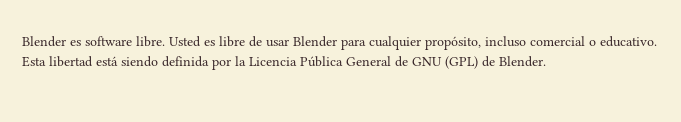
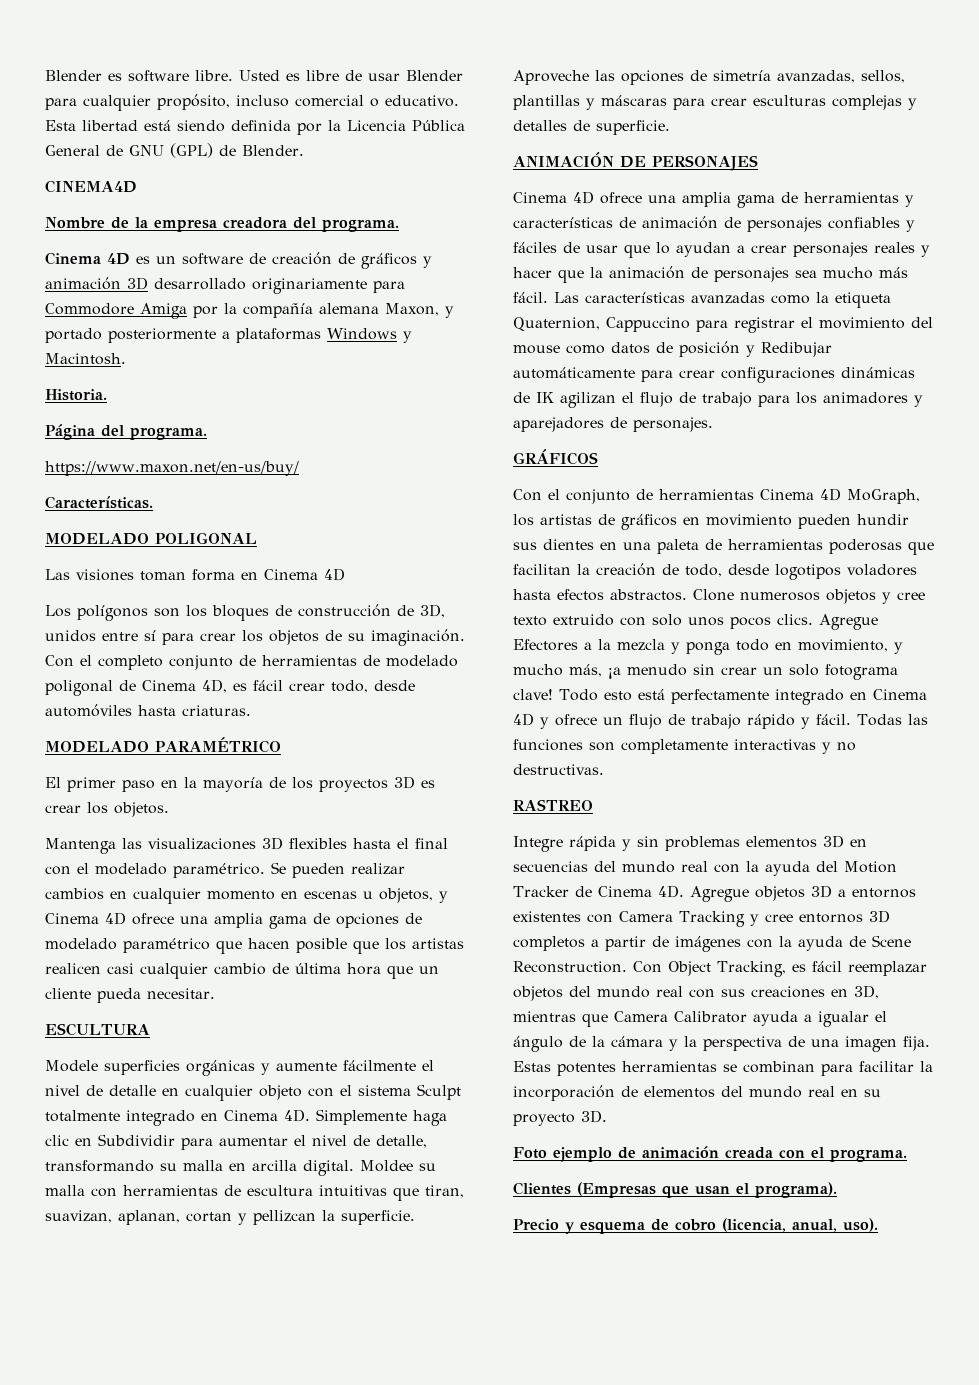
+ CINEMA4D
+ Nombre de la empresa creadora del programa.
+ Cinema 4D es un software de creación de gráficos y animación 3D desarrollado originariamente para Commodore Amiga por la compañía alemana Maxon, y portado posteriormente a plataformas Windows y Macintosh.
+ Historia.
+ Página del programa.
+ https://www.maxon.net/en-us/buy/
+ Características.
+ MODELADO POLIGONAL
+ Las visiones toman forma en Cinema 4D
+ Los polígonos son los bloques de construcción de 3D, unidos entre sí para crear los objetos de su imaginación. Con el completo conjunto de herramientas de modelado poligonal de Cinema 4D, es fácil crear todo, desde automóviles hasta criaturas.
+ MODELADO PARAMÉTRICO
+ El primer paso en la mayoría de los proyectos 3D es crear los objetos.
+ Mantenga las visualizaciones 3D flexibles hasta el final con el modelado paramétrico. Se pueden realizar cambios en cualquier momento en escenas u objetos, y Cinema 4D ofrece una amplia gama de opciones de modelado paramétrico que hacen posible que los artistas realicen casi cualquier cambio de última hora que un cliente pueda necesitar.
+ ESCULTURA
+ Modele superficies orgánicas y aumente fácilmente el nivel de detalle en cualquier objeto con el sistema Sculpt totalmente integrado en Cinema 4D. Simplemente haga clic en Subdividir para aumentar el nivel de detalle, transformando su malla en arcilla digital. Moldee su malla con herramientas de escultura intuitivas que tiran, suavizan, aplanan, cortan y pellizcan la superficie. Aproveche las opciones de simetría avanzadas, sellos, plantillas y máscaras para crear esculturas complejas y detalles de superficie.
+ ANIMACIÓN DE PERSONAJES
+ Cinema 4D ofrece una amplia gama de herramientas y características de animación de personajes confiables y fáciles de usar que lo ayudan a crear personajes reales y hacer que la animación de personajes sea mucho más fácil. Las características avanzadas como la etiqueta Quaternion, Cappuccino para registrar el movimiento del mouse como datos de posición y Redibujar automáticamente para crear configuraciones dinámicas de IK agilizan el flujo de trabajo para los animadores y aparejadores de personajes.
+ GRÁFICOS
+ Con el conjunto de herramientas Cinema 4D MoGraph, los artistas de gráficos en movimiento pueden hundir sus dientes en una paleta de herramientas poderosas que facilitan la creación de todo, desde logotipos voladores hasta efectos abstractos. Clone numerosos objetos y cree texto extruido con solo unos pocos clics. Agregue Efectores a la mezcla y ponga todo en movimiento, y mucho más, ¡a menudo sin crear un solo fotograma clave! Todo esto está perfectamente integrado en Cinema 4D y ofrece un flujo de trabajo rápido y fácil. Todas las funciones son completamente interactivas y no destructivas.
+ RASTREO
+ Integre rápida y sin problemas elementos 3D en secuencias del mundo real con la ayuda del Motion Tracker de Cinema 4D. Agregue objetos 3D a entornos existentes con Camera Tracking y cree entornos 3D completos a partir de imágenes con la ayuda de Scene Reconstruction. Con Object Tracking, es fácil reemplazar objetos del mundo real con sus creaciones en 3D, mientras que Camera Calibrator ayuda a igualar el ángulo de la cámara y la perspectiva de una imagen fija. Estas potentes herramientas se combinan para facilitar la incorporación de elementos del mundo real en su proyecto 3D.
+ Foto ejemplo de animación creada con el programa.
+ Clientes (Empresas que usan el programa).
+ Precio y esquema de cobro (licencia, anual, uso).

